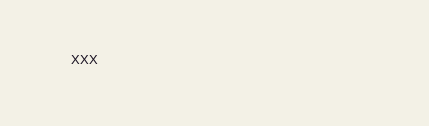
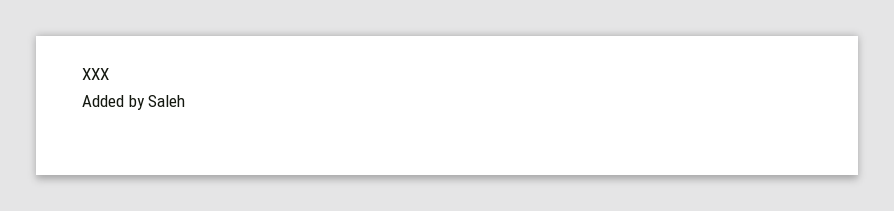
+ Added by Saleh

